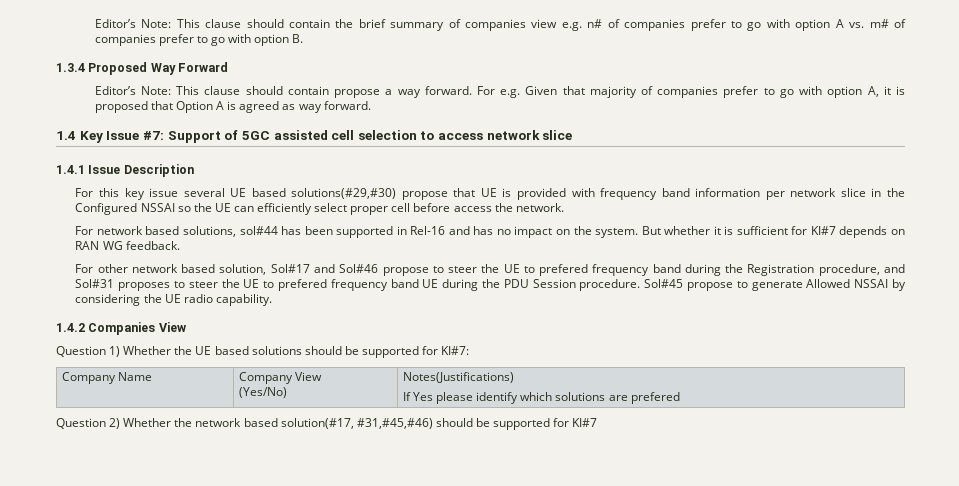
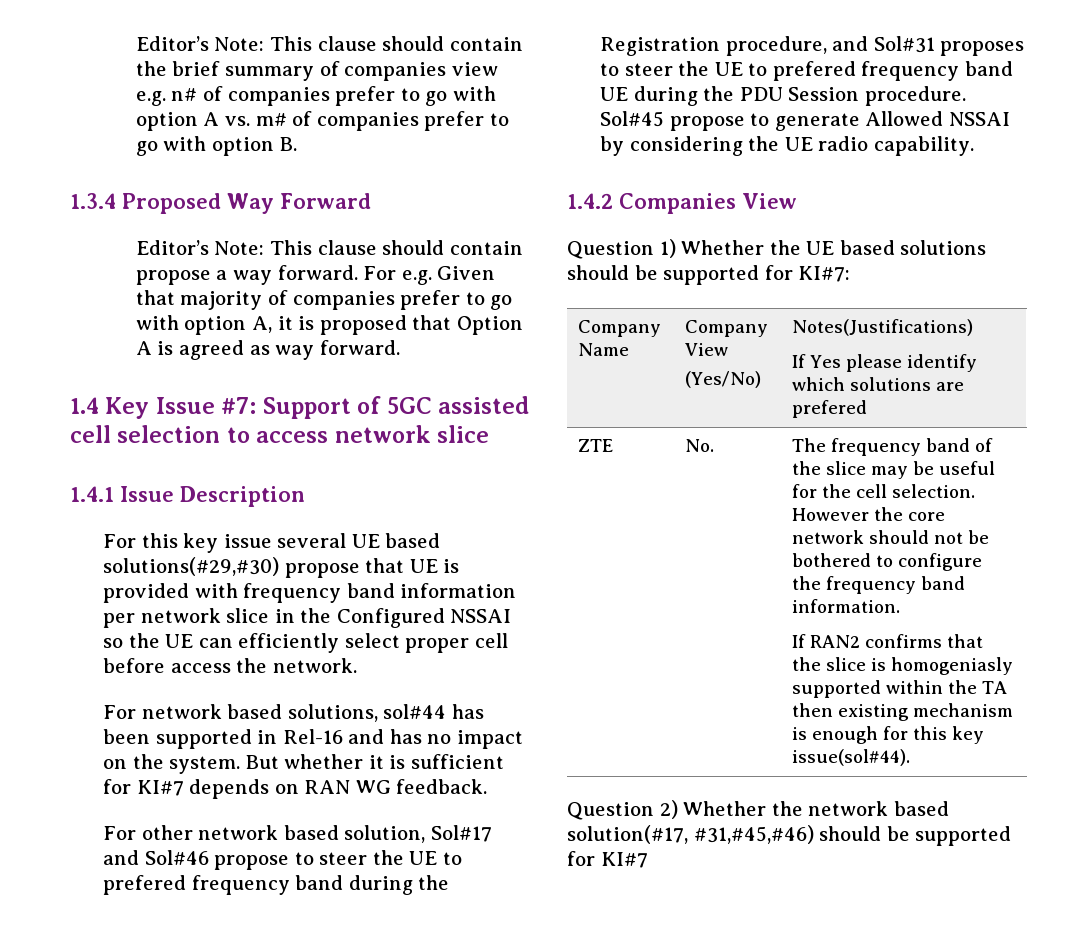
+ ZTE | No. | The frequency band of the slice may be useful for the cell selection. However the core network should not be bothered to configure the frequency band information.
+ If RAN2 confirms that the slice is homogeniasly supported within the TA then existing mechanism is enough for this key issue(sol#44).

